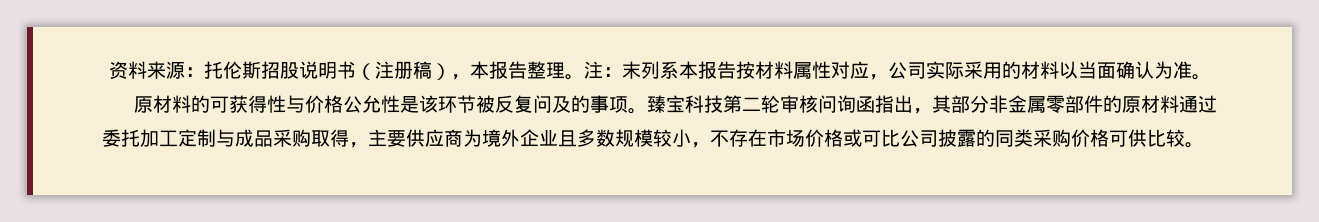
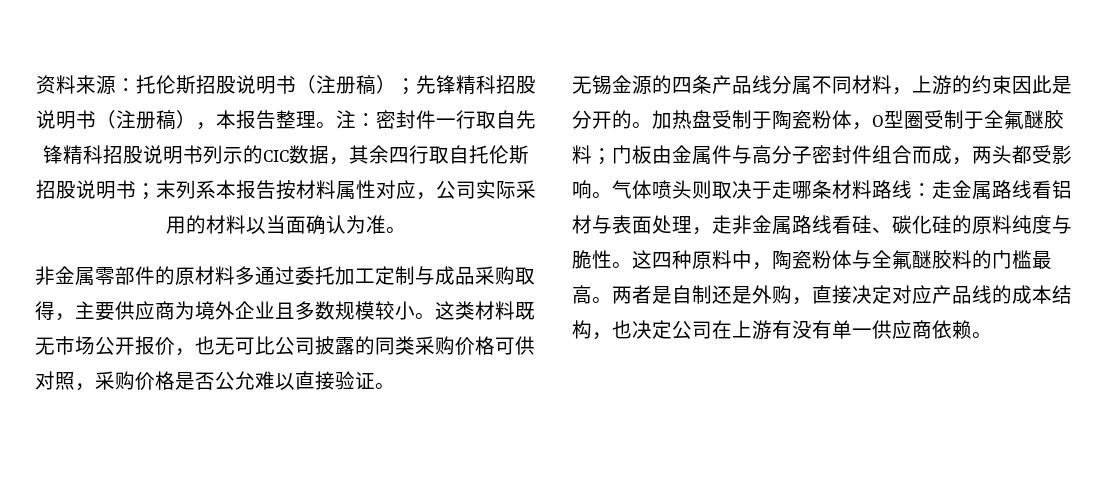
- 资料来源：托伦斯招股说明书（注册稿），本报告整理。
+ 资料来源：托伦斯招股说明书（注册稿）；先锋精科招股说明书（注册稿），本报告整理。
- 注：末列系本报告按材料属性对应，公司实际采用的材料以当面确认为准。
+ 注：密封件一行取自先锋精科招股说明书列示的CIC数据，其余四行取自托伦斯招股说明书；末列系本报告按材料属性对应，公司实际采用的材料以当面确认为准。
- 原材料的可获得性与价格公允性是该环节被反复问及的事项。臻宝科技第二轮审核问询函指出，其部分非金属零部件的原材料通过委托加工定制与成品采购取得，主要供应商为境外企业且多数规模较小，不存在市场价格或可比公司披露的同类采购价格可供比较。
+ 非金属零部件的原材料多通过委托加工定制与成品采购取得，主要供应商为境外企业且多数规模较小。这类材料既无市场公开报价，也无可比公司披露的同类采购价格可供对照，采购价格是否公允难以直接验证。
+ 无锡金源的四条产品线分属不同材料，上游的约束因此是分开的。加热盘受制于陶瓷粉体，O型圈受制于全氟醚胶料；门板由金属件与高分子密封件组合而成，两头都受影响。气体喷头则取决于走哪条材料路线：走金属路线看铝材与表面处理，走非金属路线看硅、碳化硅的原料纯度与脆性。这四种原料中，陶瓷粉体与全氟醚胶料的门槛最高。两者是自制还是外购，直接决定对应产品线的成本结构，也决定公司在上游有没有单一供应商依赖。

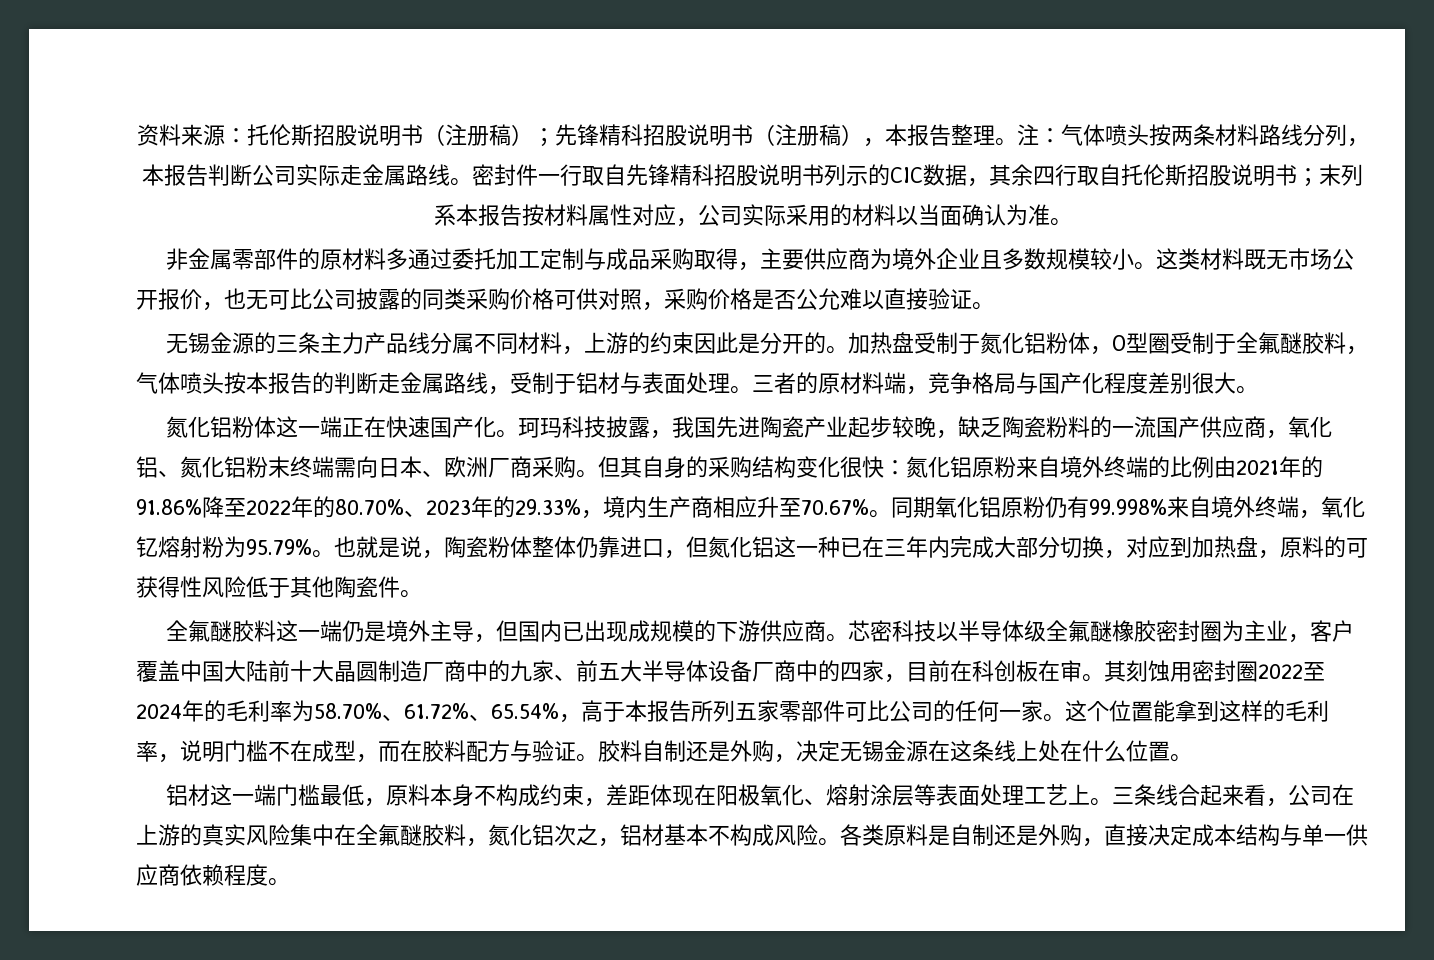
- 注：密封件一行取自先锋精科招股说明书列示的CIC数据，其余四行取自托伦斯招股说明书；末列系本报告按材料属性对应，公司实际采用的材料以当面确认为准。
+ 注：气体喷头按两条材料路线分列，本报告判断公司实际走金属路线。密封件一行取自先锋精科招股说明书列示的CIC数据，其余四行取自托伦斯招股说明书；末列系本报告按材料属性对应，公司实际采用的材料以当面确认为准。
- 无锡金源的四条产品线分属不同材料，上游的约束因此是分开的。
+ 无锡金源的三条主力产品线分属不同材料，上游的约束因此是分开的。
- 加热盘受制于陶瓷粉体，O型圈受制于全氟醚胶料；门板由金属件与高分子密封件组合而成，两头都受影响。气体喷头则取决于走哪条材料路线：走金属路线看铝材与表面处理，走非金属路线看硅、碳化硅的原料纯度与脆性。这四种原料中，陶瓷粉体与全氟醚胶料的门槛最高。两者是自制还是外购，直接决定对应产品线的成本结构，也决定公司在上游有没有单一供应商依赖。
+ 加热盘受制于氮化铝粉体，O型圈受制于全氟醚胶料，气体喷头按本报告的判断走金属路线，受制于铝材与表面处理。三者的原材料端，竞争格局与国产化程度差别很大。
+ 氮化铝粉体这一端正在快速国产化。珂玛科技披露，我国先进陶瓷产业起步较晚，缺乏陶瓷粉料的一流国产供应商，氧化铝、氮化铝粉末终端需向日本、欧洲厂商采购。但其自身的采购结构变化很快：氮化铝原粉来自境外终端的比例由2021年的91.86%降至2022年的80.70%、2023年的29.33%，境内生产商相应升至70.67%。同期氧化铝原粉仍有99.998%来自境外终端，氧化钇熔射粉为95.79%。也就是说，陶瓷粉体整体仍靠进口，但氮化铝这一种已在三年内完成大部分切换，对应到加热盘，原料的可获得性风险低于其他陶瓷件。
+ 全氟醚胶料这一端仍是境外主导，但国内已出现成规模的下游供应商。芯密科技以半导体级全氟醚橡胶密封圈为主业，客户覆盖中国大陆前十大晶圆制造厂商中的九家、前五大半导体设备厂商中的四家，目前在科创板在审。其刻蚀用密封圈2022至2024年的毛利率为58.70%、61.72%、65.54%，高于本报告所列五家零部件可比公司的任何一家。这个位置能拿到这样的毛利率，说明门槛不在成型，而在胶料配方与验证。胶料自制还是外购，决定无锡金源在这条线上处在什么位置。
+ 铝材这一端门槛最低，原料本身不构成约束，差距体现在阳极氧化、熔射涂层等表面处理工艺上。三条线合起来看，公司在上游的真实风险集中在全氟醚胶料，氮化铝次之，铝材基本不构成风险。各类原料是自制还是外购，直接决定成本结构与单一供应商依赖程度。

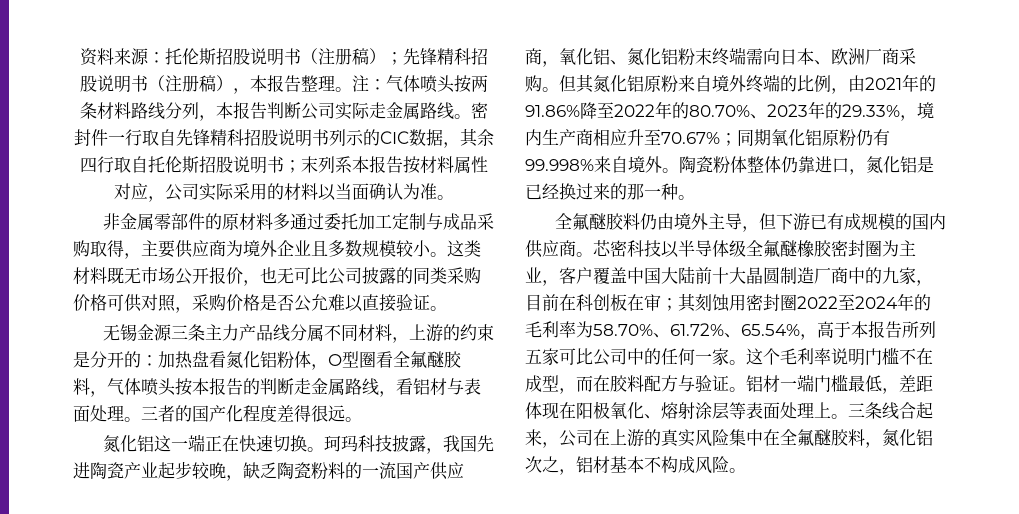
- 无锡金源的三条主力产品线分属不同材料，上游的约束因此是分开的。加热盘受制于氮化铝粉体，O型圈受制于全氟醚胶料，气体喷头按本报告的判断走金属路线，受制于铝材与表面处理。
+ 无锡金源三条主力产品线分属不同材料，上游的约束是分开的：加热盘看氮化铝粉体，O型圈看全氟醚胶料，气体喷头按本报告的判断走金属路线，看铝材与表面处理。
- 三者的原材料端，竞争格局与国产化程度差别很大。
+ 三者的国产化程度差得很远。
- 氮化铝粉体这一端正在快速国产化。
+ 氮化铝这一端正在快速切换。
- 但其自身的采购结构变化很快：氮化铝原粉来自境外终端的比例由2021年的91.86%降至2022年的80.70%、2023年的29.33%，境内生产商相应升至70.67%。同期氧化铝原粉仍有99.998%来自境外终端，氧化钇熔射粉为95.79%。也就是说，陶瓷粉体整体仍靠进口，但氮化铝这一种已在三年内完成大部分切换，对应到加热盘，原料的可获得性风险低于其他陶瓷件。
+ 但其氮化铝原粉来自境外终端的比例，由2021年的91.86%降至2022年的80.70%、2023年的29.33%，境内生产商相应升至70.67%；同期氧化铝原粉仍有99.998%来自境外。陶瓷粉体整体仍靠进口，氮化铝是已经换过来的那一种。
- 全氟醚胶料这一端仍是境外主导，但国内已出现成规模的下游供应商。
+ 全氟醚胶料仍由境外主导，但下游已有成规模的国内供应商。
- 芯密科技以半导体级全氟醚橡胶密封圈为主业，客户覆盖中国大陆前十大晶圆制造厂商中的九家、前五大半导体设备厂商中的四家，目前在科创板在审。其刻蚀用密封圈2022至2024年的毛利率为58.70%、61.72%、65.54%，高于本报告所列五家零部件可比公司的任何一家。
+ 芯密科技以半导体级全氟醚橡胶密封圈为主业，客户覆盖中国大陆前十大晶圆制造厂商中的九家，目前在科创板在审；其刻蚀用密封圈2022至2024年的毛利率为58.70%、61.72%、65.54%，高于本报告所列五家可比公司中的任何一家。
- 这个位置能拿到这样的毛利率，说明门槛不在成型，而在胶料配方与验证。
+ 这个毛利率说明门槛不在成型，而在胶料配方与验证。
- 胶料自制还是外购，决定无锡金源在这条线上处在什么位置。
- 铝材这一端门槛最低，原料本身不构成约束，差距体现在阳极氧化、熔射涂层等表面处理工艺上。
+ 铝材一端门槛最低，差距体现在阳极氧化、熔射涂层等表面处理上。
- 三条线合起来看，公司在上游的真实风险集中在全氟醚胶料，氮化铝次之，铝材基本不构成风险。各类原料是自制还是外购，直接决定成本结构与单一供应商依赖程度。
+ 三条线合起来，公司在上游的真实风险集中在全氟醚胶料，氮化铝次之，铝材基本不构成风险。

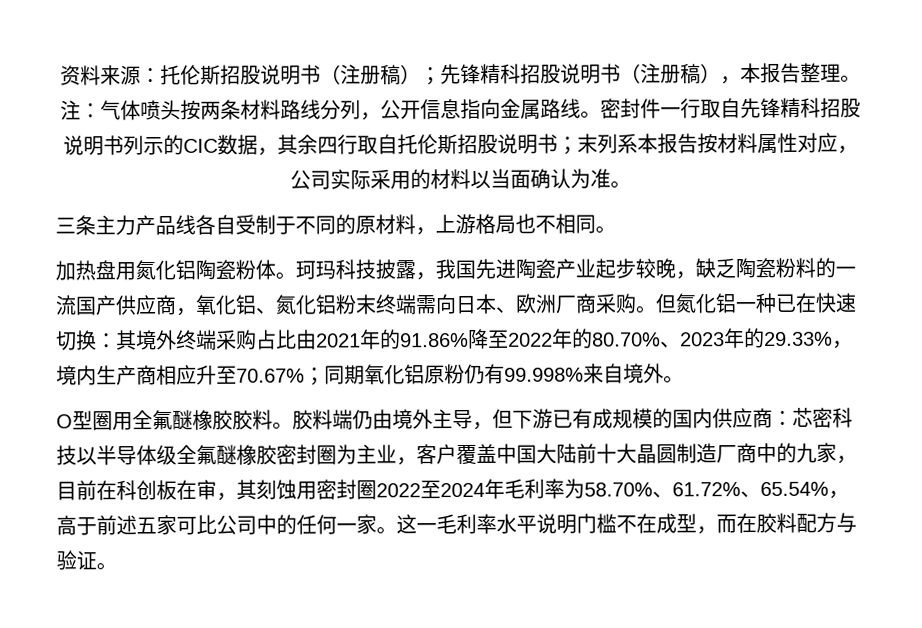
- 注：气体喷头按两条材料路线分列，本报告判断公司实际走金属路线。
+ 注：气体喷头按两条材料路线分列，公开信息指向金属路线。
- 非金属零部件的原材料多通过委托加工定制与成品采购取得，主要供应商为境外企业且多数规模较小。这类材料既无市场公开报价，也无可比公司披露的同类采购价格可供对照，采购价格是否公允难以直接验证。
- 无锡金源三条主力产品线分属不同材料，上游的约束是分开的：加热盘看氮化铝粉体，O型圈看全氟醚胶料，气体喷头按本报告的判断走金属路线，看铝材与表面处理。三者的国产化程度差得很远。
- 氮化铝这一端正在快速切换。
+ 三条主力产品线各自受制于不同的原材料，上游格局也不相同。
+ 加热盘用氮化铝陶瓷粉体。
- 但其氮化铝原粉来自境外终端的比例，由2021年的91.86%降至2022年的80.70%、2023年的29.33%，境内生产商相应升至70.67%；
+ 但氮化铝一种已在快速切换：其境外终端采购占比由2021年的91.86%降至2022年的80.70%、2023年的29.33%，境内生产商相应升至70.67%；
- 同期氧化铝原粉仍有99.998%来自境外。陶瓷粉体整体仍靠进口，氮化铝是已经换过来的那一种。
- 全氟醚胶料仍由境外主导，但下游已有成规模的国内供应商。
+ 同期氧化铝原粉仍有99.998%来自境外。
+ O型圈用全氟醚橡胶胶料。胶料端仍由境外主导，但下游已有成规模的国内供应商：
- 芯密科技以半导体级全氟醚橡胶密封圈为主业，客户覆盖中国大陆前十大晶圆制造厂商中的九家，目前在科创板在审；其刻蚀用密封圈2022至2024年的毛利率为58.70%、61.72%、65.54%，高于本报告所列五家可比公司中的任何一家。
+ 芯密科技以半导体级全氟醚橡胶密封圈为主业，客户覆盖中国大陆前十大晶圆制造厂商中的九家，目前在科创板在审，其刻蚀用密封圈2022至2024年毛利率为58.70%、61.72%、65.54%，高于前述五家可比公司中的任何一家。
- 这个毛利率说明门槛不在成型，而在胶料配方与验证。铝材一端门槛最低，差距体现在阳极氧化、熔射涂层等表面处理上。三条线合起来，公司在上游的真实风险集中在全氟醚胶料，氮化铝次之，铝材基本不构成风险。
+ 这一毛利率水平说明门槛不在成型，而在胶料配方与验证。

